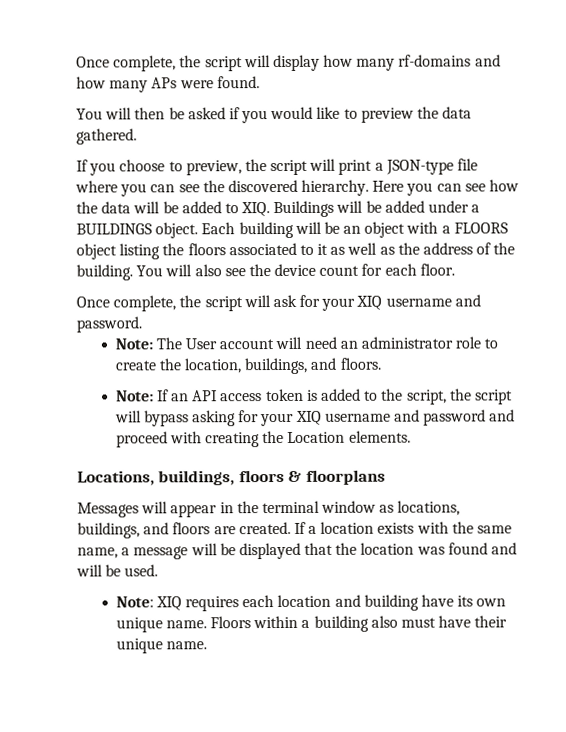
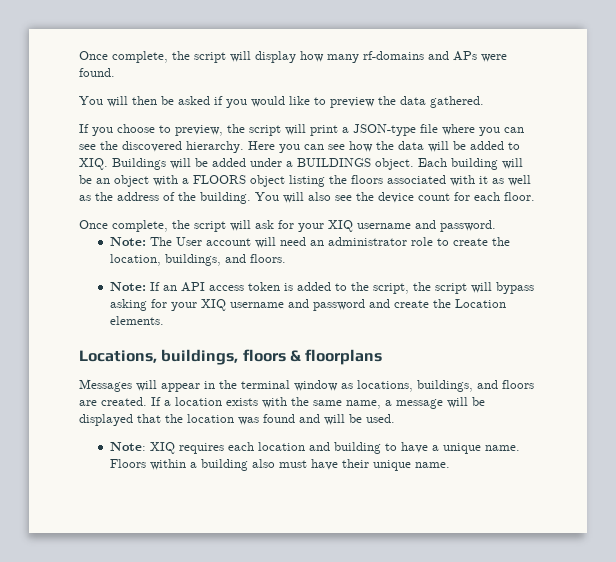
- Once complete, the script will display how many rf-domains and how many APs were found.
+ Once complete, the script will display how many rf-domains and APs were found.
- Each building will be an object with a FLOORS object listing the floors associated to it as well as the address of the building.
+ Each building will be an object with a FLOORS object listing the floors associated with it as well as the address of the building.
- Note: If an API access token is added to the script, the script will bypass asking for your XIQ username and password and proceed with creating the Location elements.
+ Note: If an API access token is added to the script, the script will bypass asking for your XIQ username and password and create the Location elements.
- Note: XIQ requires each location and building have its own unique name.
+ Note: XIQ requires each location and building to have a unique name.

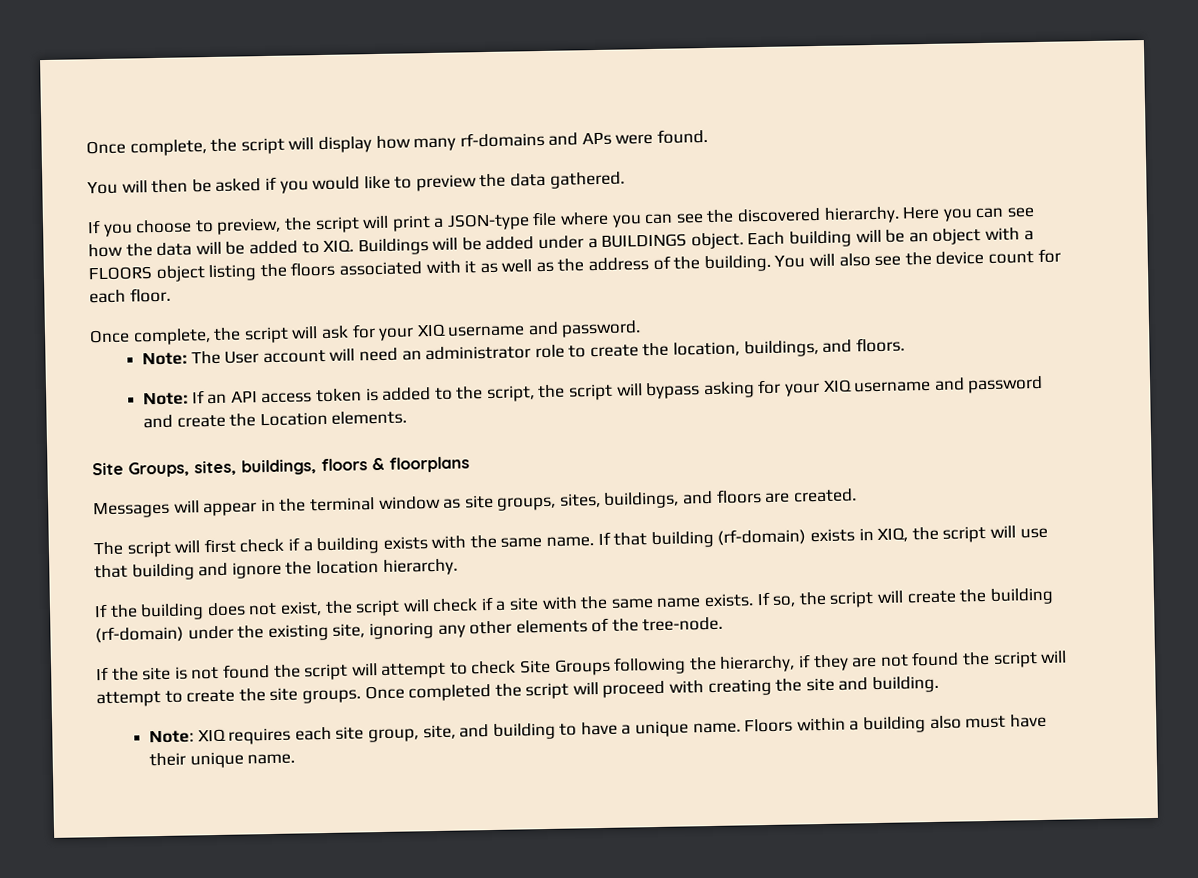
- Locations, buildings, floors & floorplans
+ Site Groups, sites, buildings, floors & floorplans
- Messages will appear in the terminal window as locations, buildings, and floors are created. If a location exists with the same name, a message will be displayed that the location was found and will be used.
+ Messages will appear in the terminal window as site groups, sites, buildings, and floors are created.
+ The script will first check if a building exists with the same name. If that building (rf-domain) exists in XIQ, the script will use that building and ignore the location hierarchy.
+ If the building does not exist, the script will check if a site with the same name exists. If so, the script will create the building (rf-domain) under the existing site, ignoring any other elements of the tree-node.
+ If the site is not found the script will attempt to check Site Groups following the hierarchy, if they are not found the script will attempt to create the site groups. Once completed the script will proceed with creating the site and building.
- Note: XIQ requires each location and building to have a unique name.
+ Note: XIQ requires each site group, site, and building to have a unique name.

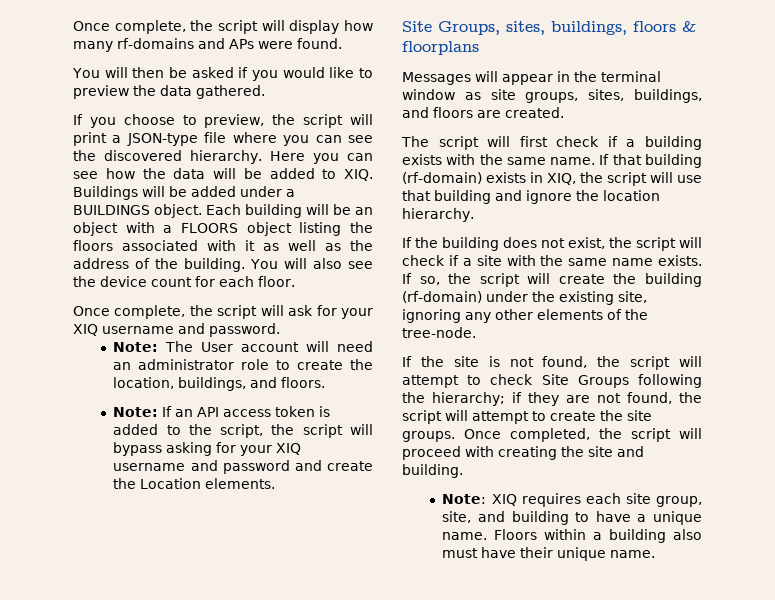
- If the site is not found the script will attempt to check Site Groups following the hierarchy, if they are not found the script will attempt to create the site groups.
+ If the site is not found, the script will attempt to check Site Groups following the hierarchy; if they are not found, the script will attempt to create the site groups.
- Once completed the script will proceed with creating the site and building.
+ Once completed, the script will proceed with creating the site and building.

